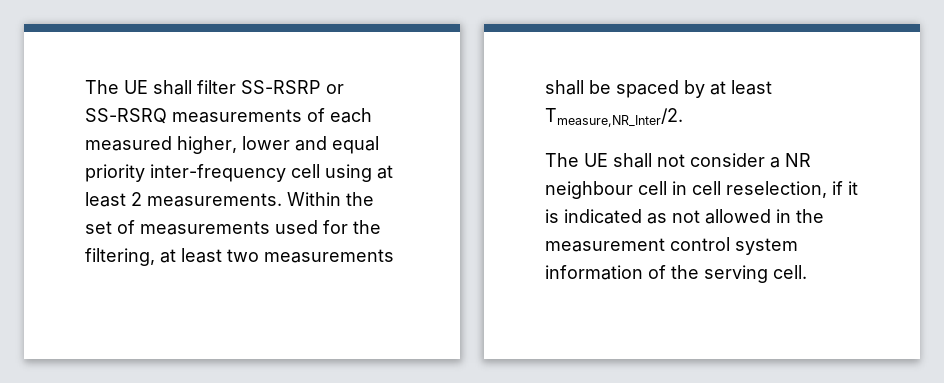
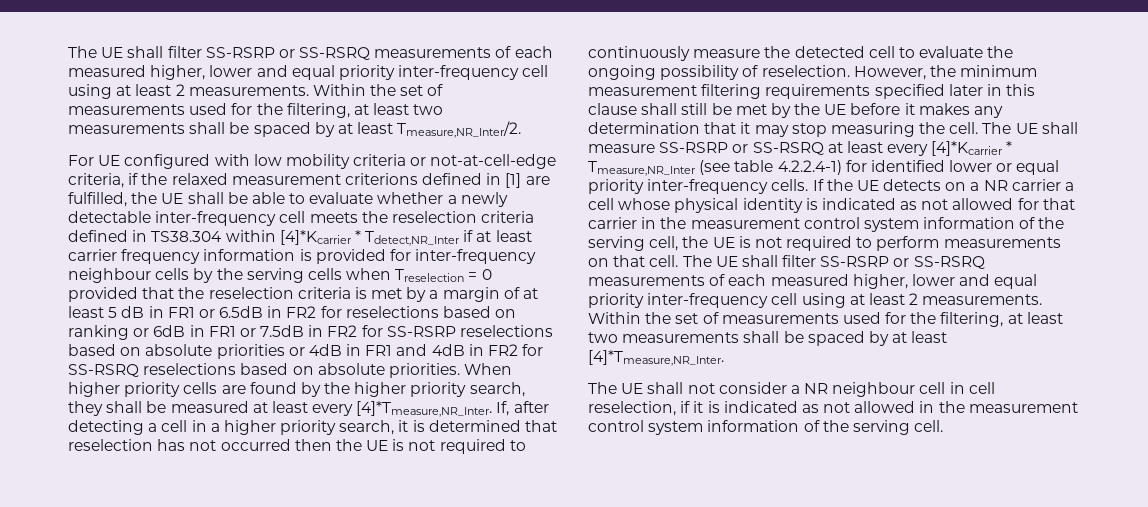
+ For UE configured with low mobility criteria or not-at-cell-edge criteria, if the relaxed measurement criterions defined in [1] are fulfilled, the UE shall be able to evaluate whether a newly detectable inter-frequency cell meets the reselection criteria defined in TS38.304 within [4]*Kcarrier * Tdetect,NR_Inter if at least carrier frequency information is provided for inter-frequency neighbour cells by the serving cells when Treselection = 0 provided that the reselection criteria is met by a margin of at least 5 dB in FR1 or 6.5dB in FR2 for reselections based on ranking or 6dB in FR1 or 7.5dB in FR2 for SS-RSRP reselections based on absolute priorities or 4dB in FR1 and 4dB in FR2 for SS-RSRQ reselections based on absolute priorities. When higher priority cells are found by the higher priority search, they shall be measured at least every [4]*Tmeasure,NR_Inter. If, after detecting a cell in a higher priority search, it is determined that reselection has not occurred then the UE is not required to continuously measure the detected cell to evaluate the ongoing possibility of reselection. However, the minimum measurement filtering requirements specified later in this clause shall still be met by the UE before it makes any determination that it may stop measuring the cell. The UE shall measure SS-RSRP or SS-RSRQ at least every [4]*Kcarrier * Tmeasure,NR_Inter (see table 4.2.2.4-1) for identified lower or equal priority inter-frequency cells. If the UE detects on a NR carrier a cell whose physical identity is indicated as not allowed for that carrier in the measurement control system information of the serving cell, the UE is not required to perform measurements on that cell. The UE shall filter SS-RSRP or SS-RSRQ measurements of each measured higher, lower and equal priority inter-frequency cell using at least 2 measurements. Within the set of measurements used for the filtering, at least two measurements shall be spaced by at least [4]*Tmeasure,NR_Inter.

